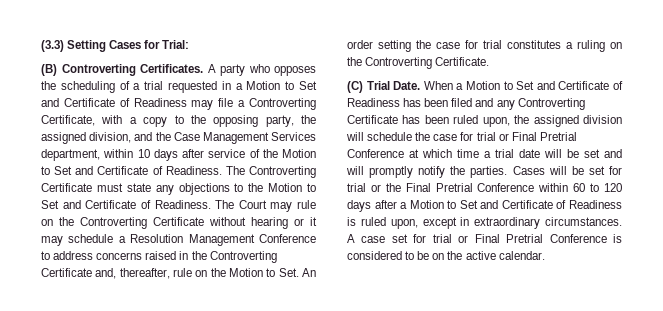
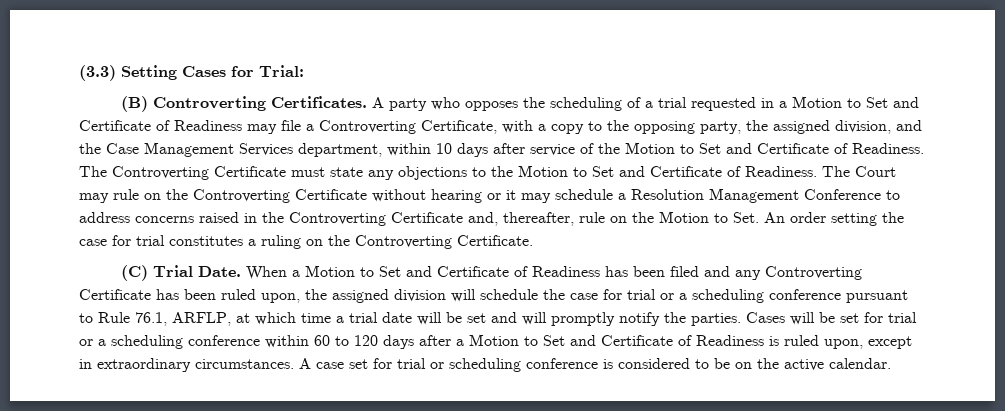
- When a Motion to Set and Certificate of Readiness has been filed and any Controverting Certificate has been ruled upon, the assigned division will schedule the case for trial or Final Pretrial Conference at which time a trial date will be set and will promptly notify the parties.
+ When a Motion to Set and Certificate of Readiness has been filed and any Controverting Certificate has been ruled upon, the assigned division will schedule the case for trial or a scheduling conference pursuant to Rule 76.1, ARFLP, at which time a trial date will be set and will promptly notify the parties.
- Cases will be set for trial or the Final Pretrial Conference within 60 to 120 days after a Motion to Set and Certificate of Readiness is ruled upon, except in extraordinary circumstances.
+ Cases will be set for trial or a scheduling conference within 60 to 120 days after a Motion to Set and Certificate of Readiness is ruled upon, except in extraordinary circumstances.
- A case set for trial or Final Pretrial Conference is considered to be on the active calendar.
+ A case set for trial or scheduling conference is considered to be on the active calendar.

